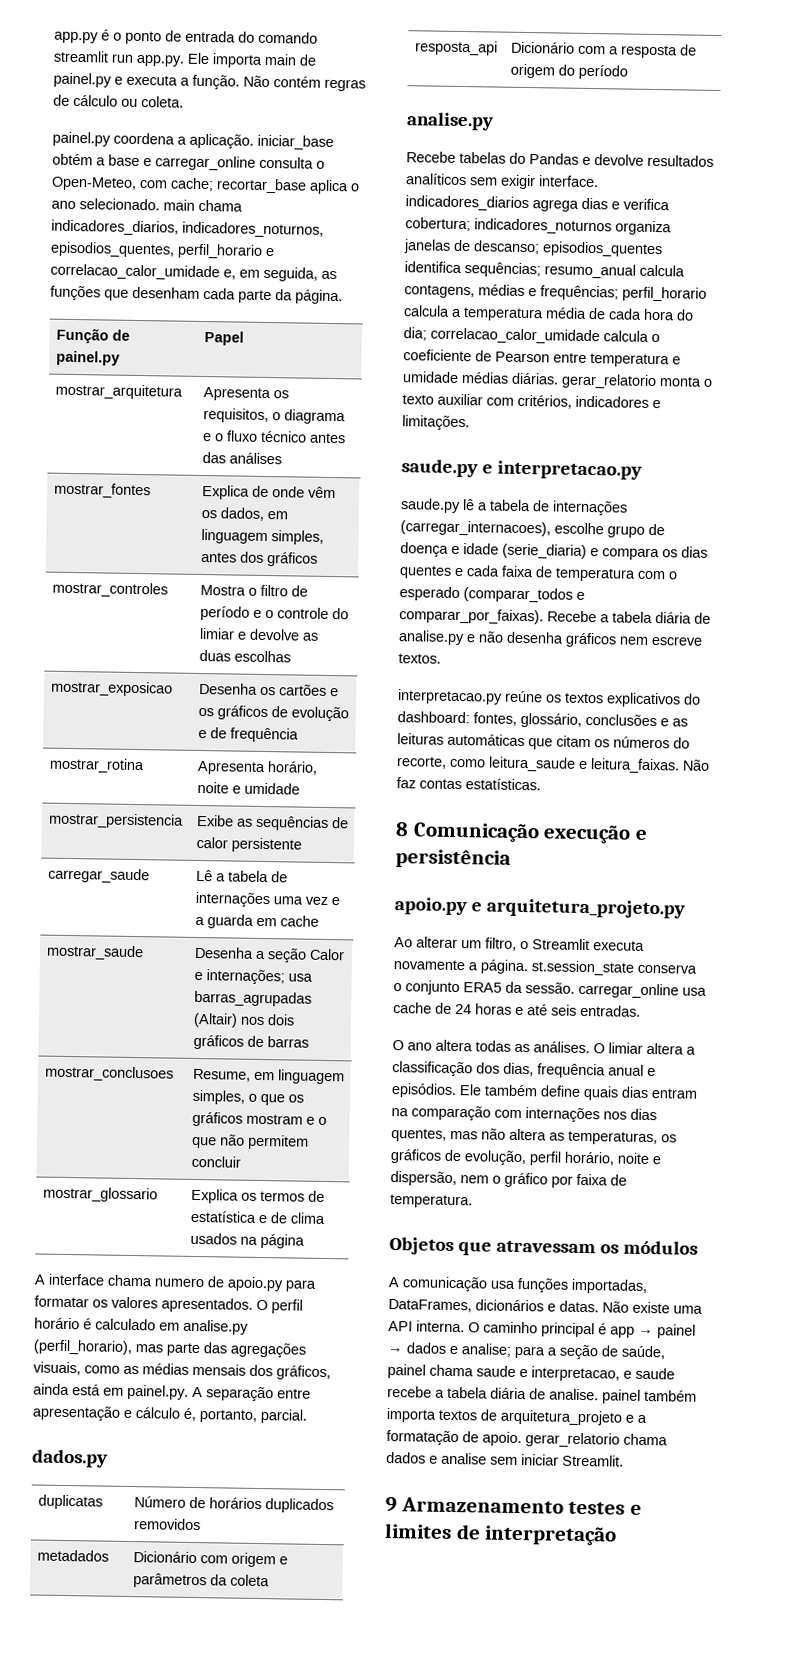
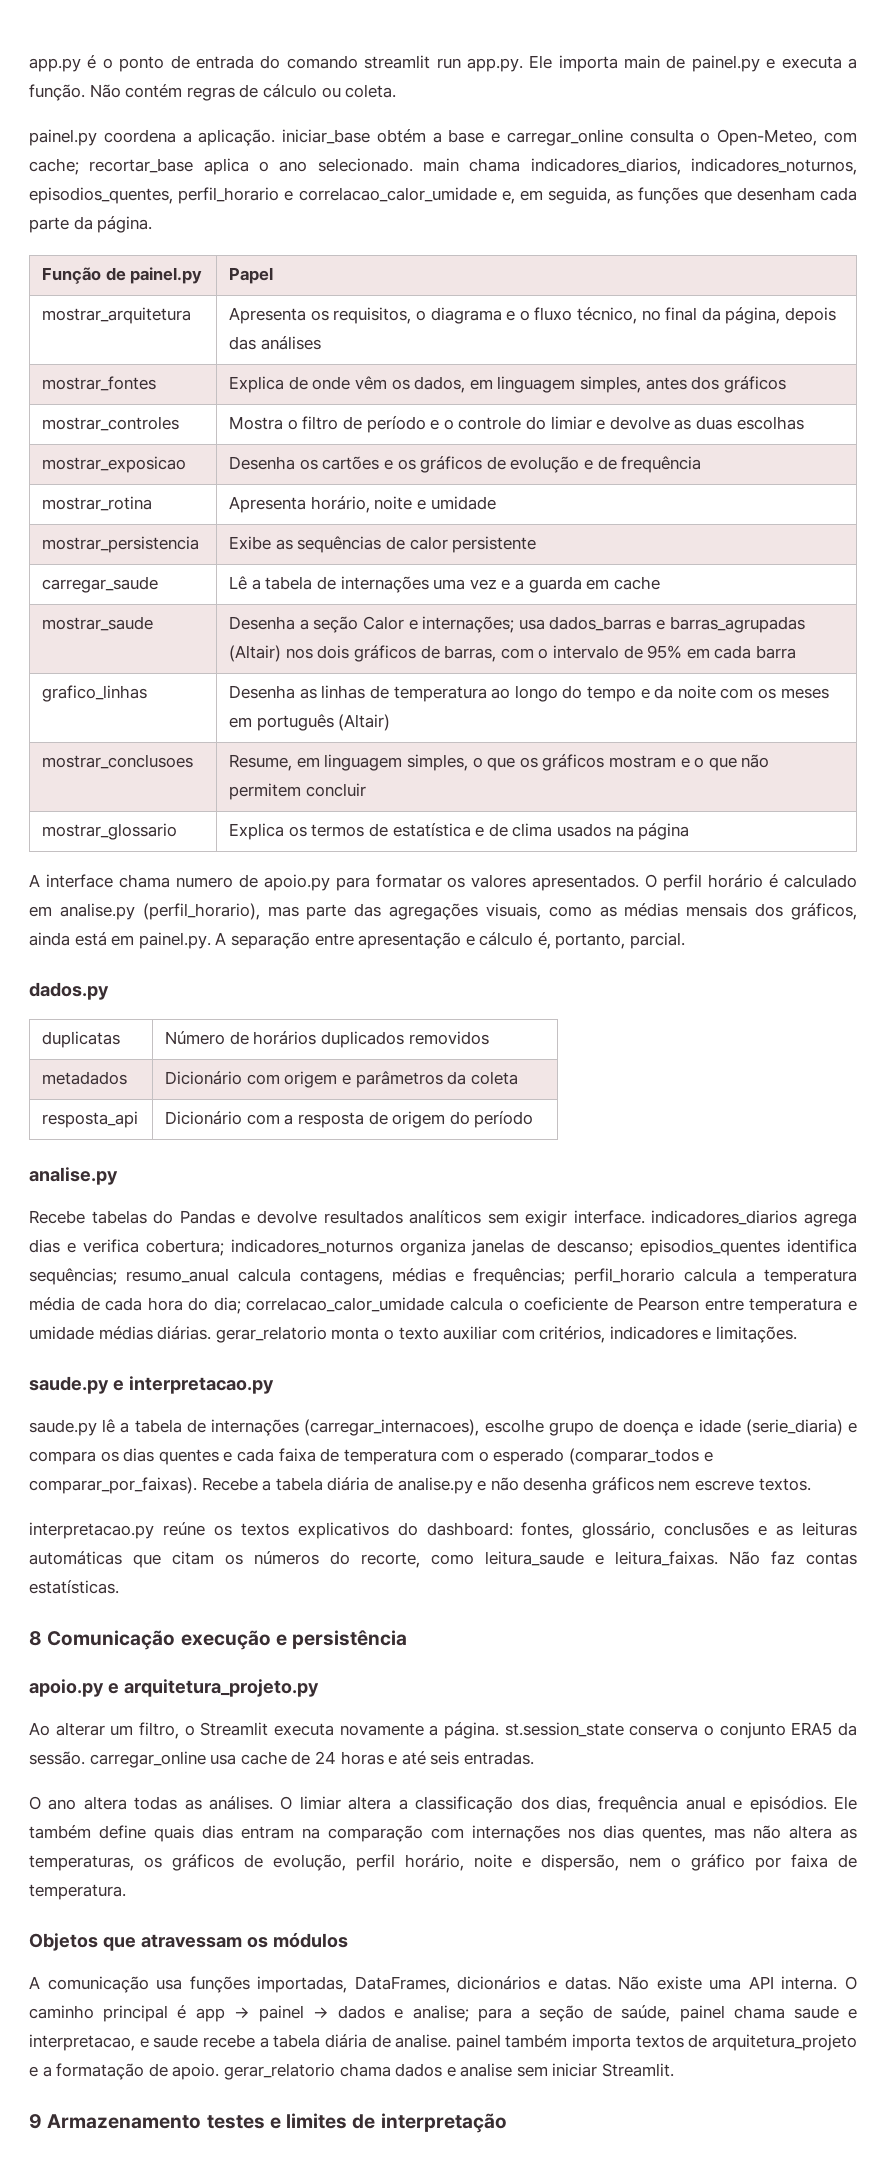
- mostrar_arquitetura | Apresenta os requisitos, o diagrama e o fluxo técnico antes das análises
+ mostrar_arquitetura | Apresenta os requisitos, o diagrama e o fluxo técnico, no final da página, depois das análises
- mostrar_saude | Desenha a seção Calor e internações; usa barras_agrupadas (Altair) nos dois gráficos de barras
+ mostrar_saude | Desenha a seção Calor e internações; usa dados_barras e barras_agrupadas (Altair) nos dois gráficos de barras, com o intervalo de 95% em cada barra
+ grafico_linhas | Desenha as linhas de temperatura ao longo do tempo e da noite com os meses em português (Altair)

